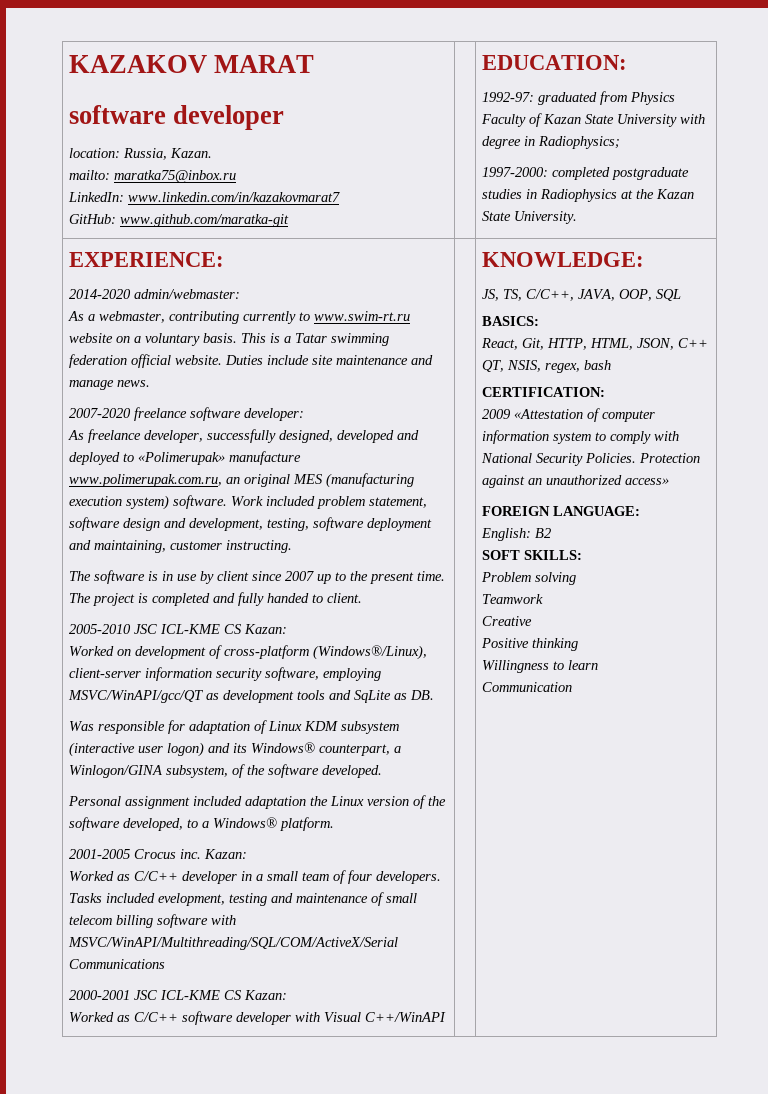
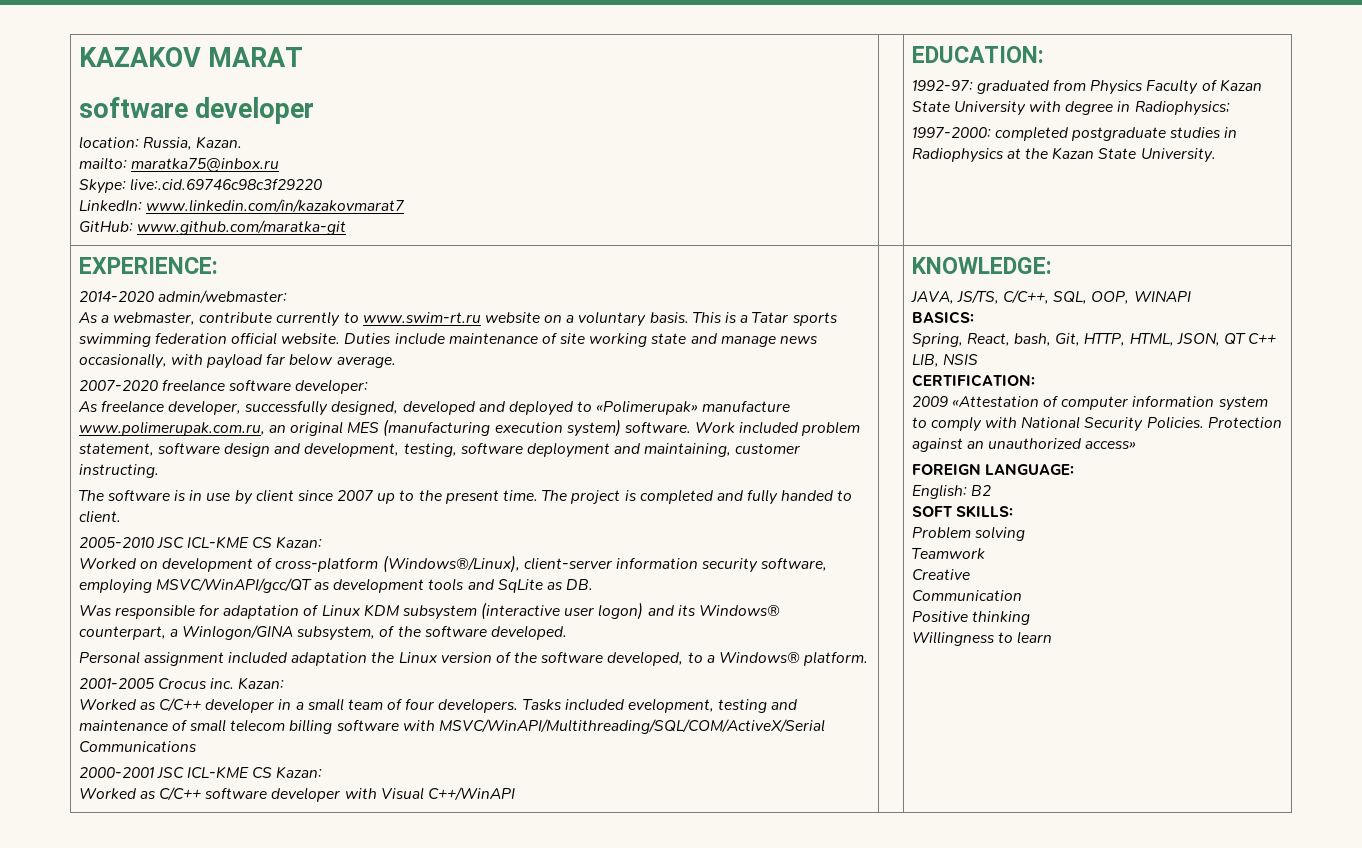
  KAZAKOV MARAT
  software developer
  location: Russia, Kazan.
  mailto: maratka75@inbox.ru
+ Skype: live:.cid.69746c98c3f29220
- As a webmaster, contributing currently to www.swim-rt.ru website on a voluntary basis.
+ As a webmaster, contribute currently to www.swim-rt.ru website on a voluntary basis.
- This is a Tatar swimming federation official website.
+ This is a Tatar sports swimming federation official website.
- Duties include site maintenance and manage news.
+ Duties include maintenance of site working state and manage news occasionally, with payload far below average.
- JS, TS, C/C++, JAVA, OOP, SQL
+ JAVA, JS/TS, C/C++, SQL, OOP, WINAPI
  BASICS:
- React, Git, HTTP, HTML, JSON, C++ QT, NSIS, regex, bash
+ Spring, React, bash, Git, HTTP, HTML, JSON, QT C++ LIB, NSIS
+ Communication
- Communication

